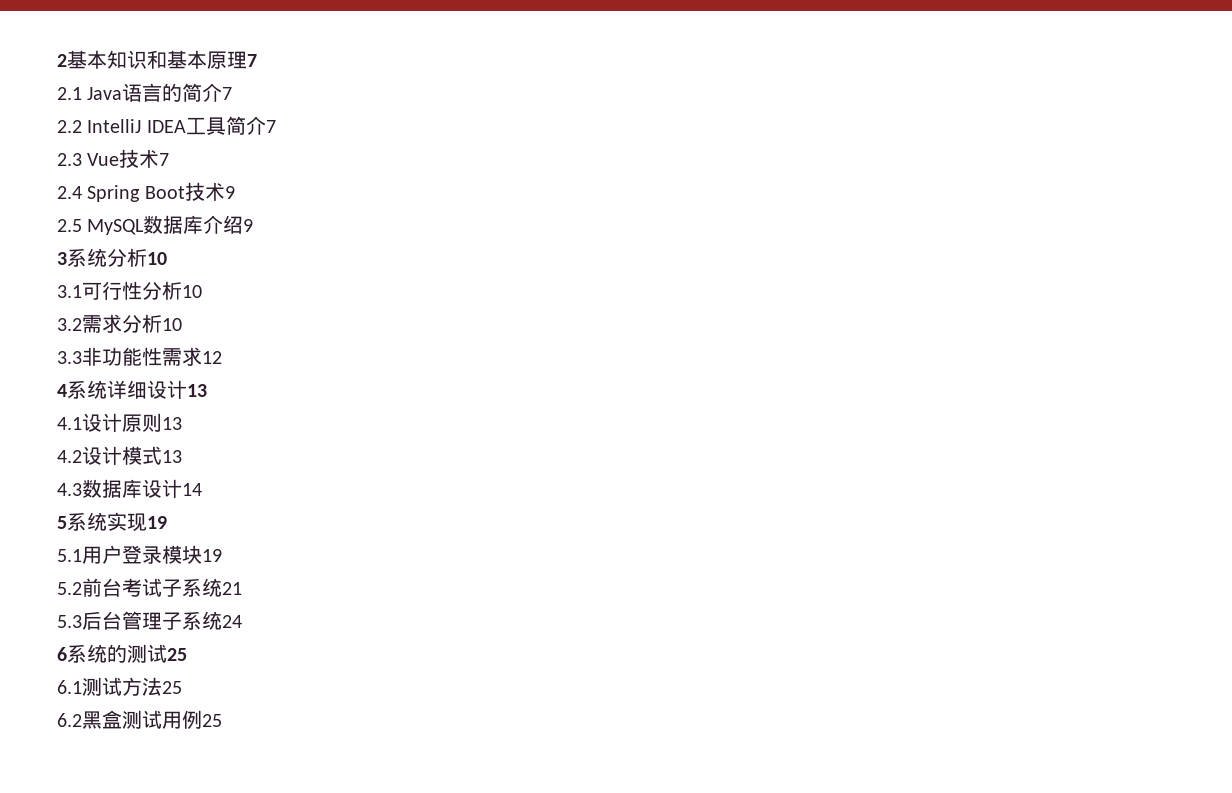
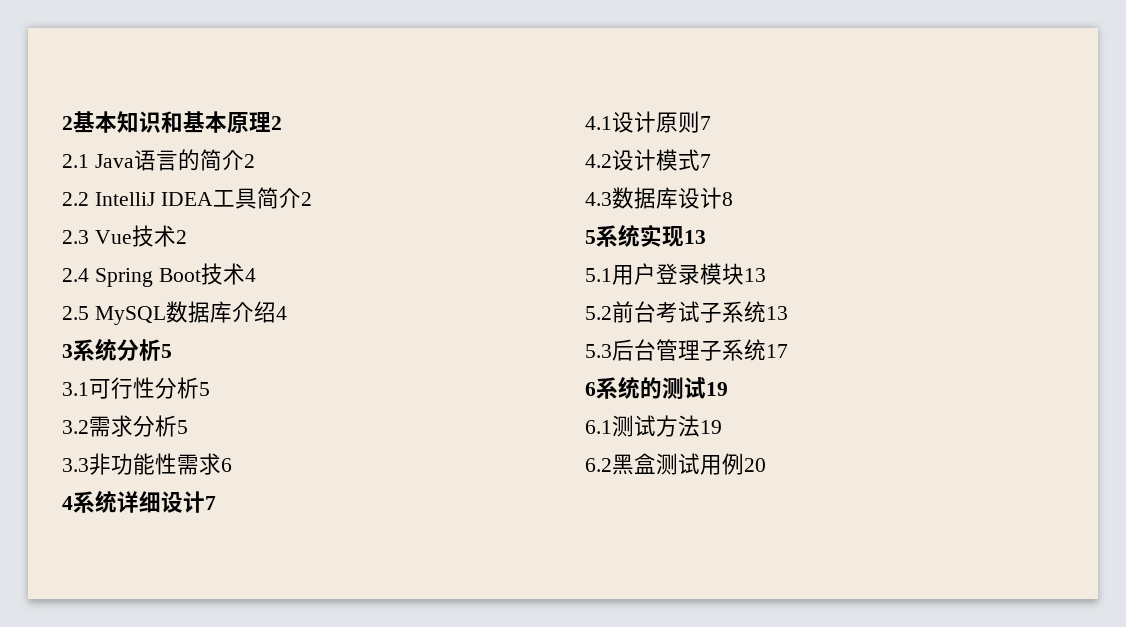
- 2基本知识和基本原理7
+ 2基本知识和基本原理2
- 2.1 Java语言的简介7
+ 2.1 Java语言的简介2
- 2.2 IntelliJ IDEA工具简介7
+ 2.2 IntelliJ IDEA工具简介2
- 2.3 Vue技术7
+ 2.3 Vue技术2
- 2.4 Spring Boot技术9
+ 2.4 Spring Boot技术4
- 2.5 MySQL数据库介绍9
+ 2.5 MySQL数据库介绍4
- 3系统分析10
+ 3系统分析5
- 3.1可行性分析10
+ 3.1可行性分析5
- 3.2需求分析10
+ 3.2需求分析5
- 3.3非功能性需求12
+ 3.3非功能性需求6
- 4系统详细设计13
+ 4系统详细设计7
- 4.1设计原则13
+ 4.1设计原则7
- 4.2设计模式13
+ 4.2设计模式7
- 4.3数据库设计14
+ 4.3数据库设计8
- 5系统实现19
+ 5系统实现13
- 5.1用户登录模块19
+ 5.1用户登录模块13
- 5.2前台考试子系统21
+ 5.2前台考试子系统13
- 5.3后台管理子系统24
+ 5.3后台管理子系统17
- 6系统的测试25
+ 6系统的测试19
- 6.1测试方法25
+ 6.1测试方法19
- 6.2黑盒测试用例25
+ 6.2黑盒测试用例20

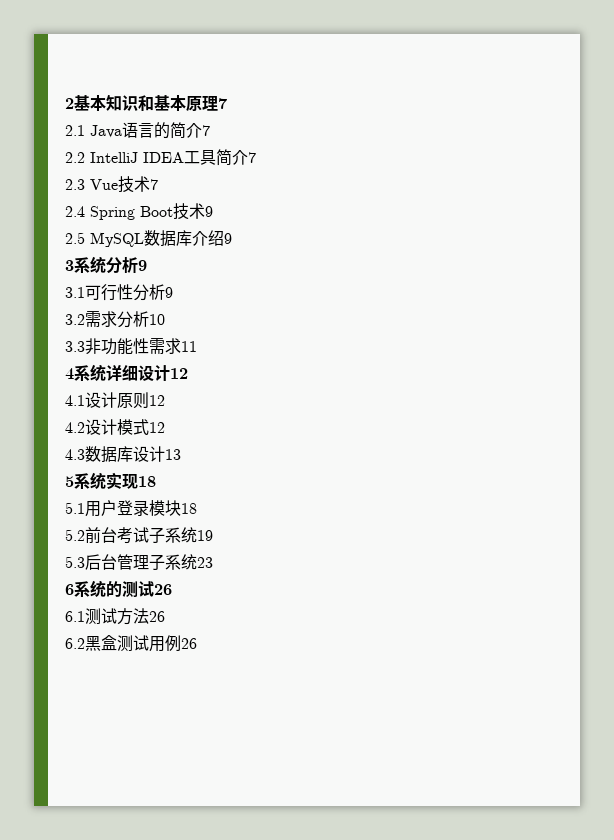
- 2基本知识和基本原理2
+ 2基本知识和基本原理7
- 2.1 Java语言的简介2
+ 2.1 Java语言的简介7
- 2.2 IntelliJ IDEA工具简介2
+ 2.2 IntelliJ IDEA工具简介7
- 2.3 Vue技术2
+ 2.3 Vue技术7
- 2.4 Spring Boot技术4
+ 2.4 Spring Boot技术9
- 2.5 MySQL数据库介绍4
+ 2.5 MySQL数据库介绍9
- 3系统分析5
+ 3系统分析9
- 3.1可行性分析5
+ 3.1可行性分析9
- 3.2需求分析5
+ 3.2需求分析10
- 3.3非功能性需求6
+ 3.3非功能性需求11
- 4系统详细设计7
+ 4系统详细设计12
- 4.1设计原则7
+ 4.1设计原则12
- 4.2设计模式7
+ 4.2设计模式12
- 4.3数据库设计8
+ 4.3数据库设计13
- 5系统实现13
+ 5系统实现18
- 5.1用户登录模块13
+ 5.1用户登录模块18
- 5.2前台考试子系统13
+ 5.2前台考试子系统19
- 5.3后台管理子系统17
+ 5.3后台管理子系统23
- 6系统的测试19
+ 6系统的测试26
- 6.1测试方法19
+ 6.1测试方法26
- 6.2黑盒测试用例20
+ 6.2黑盒测试用例26

